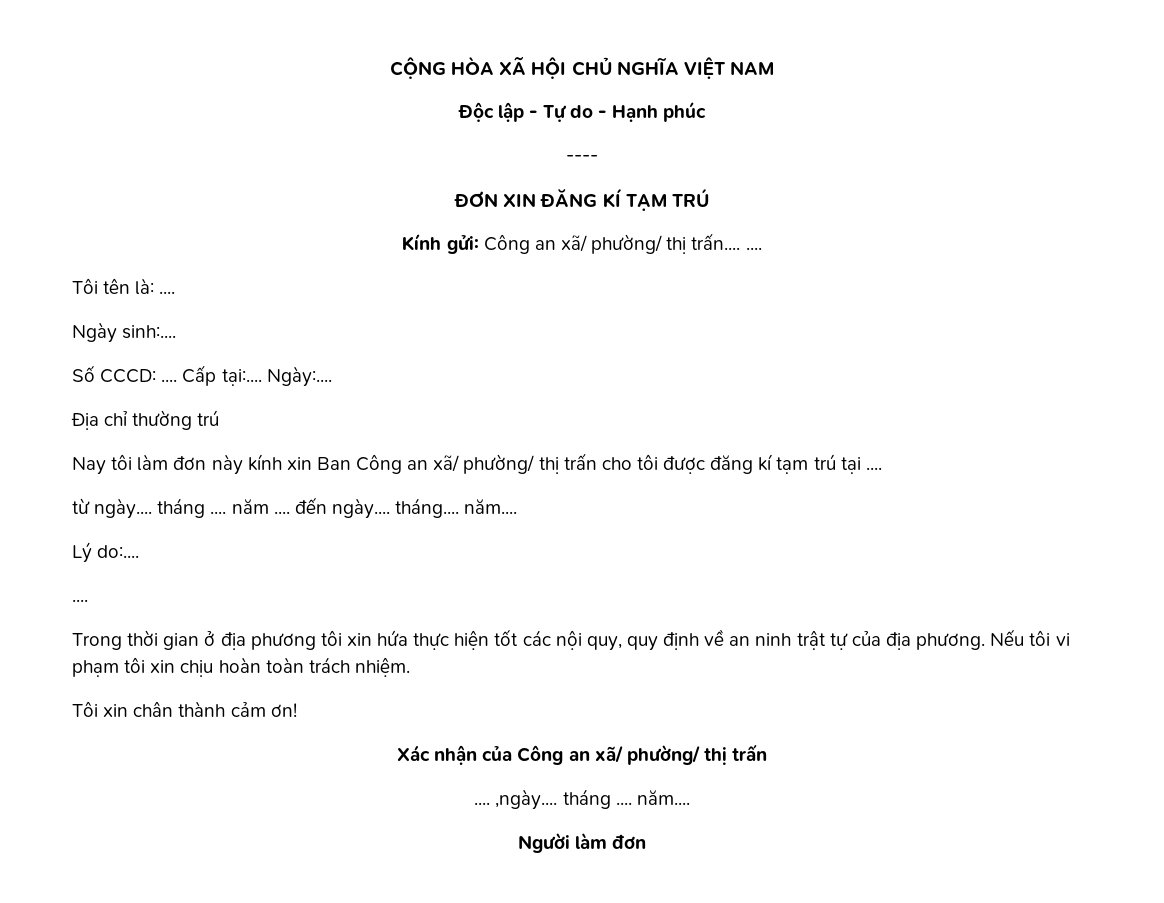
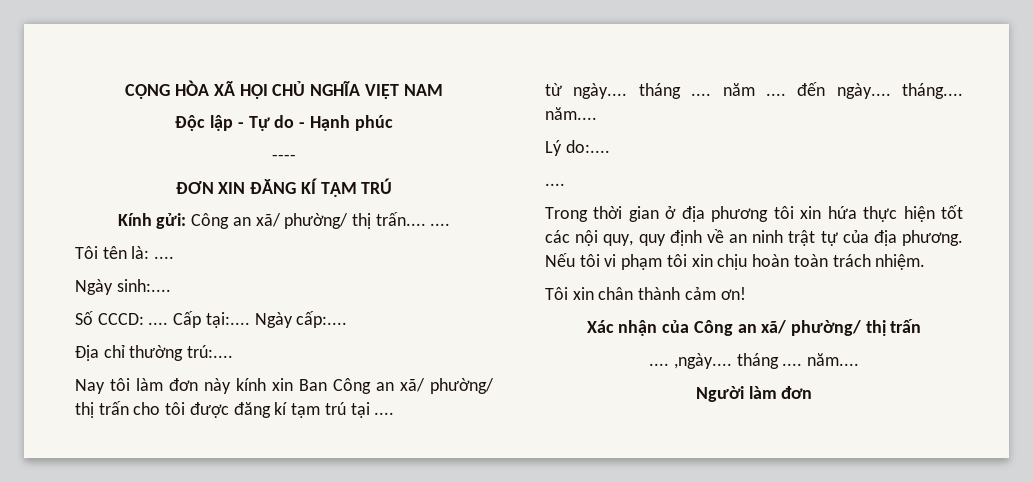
- Ngày:....
+ Ngày cấp:....
- Địa chỉ thường trú
+ Địa chỉ thường trú:....

